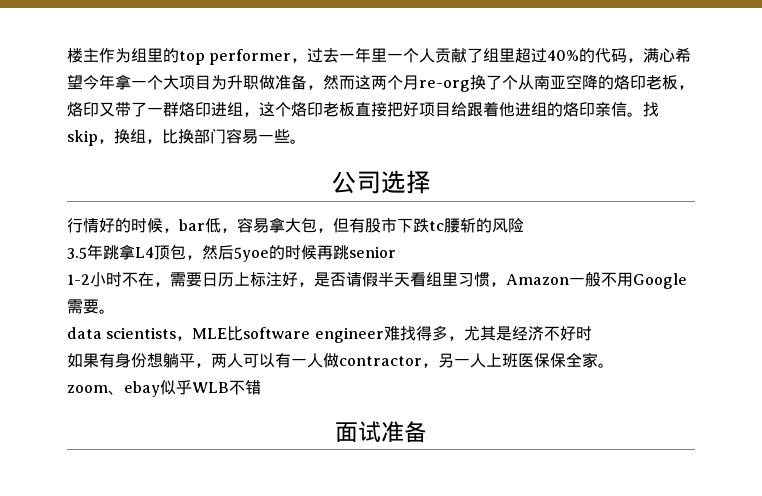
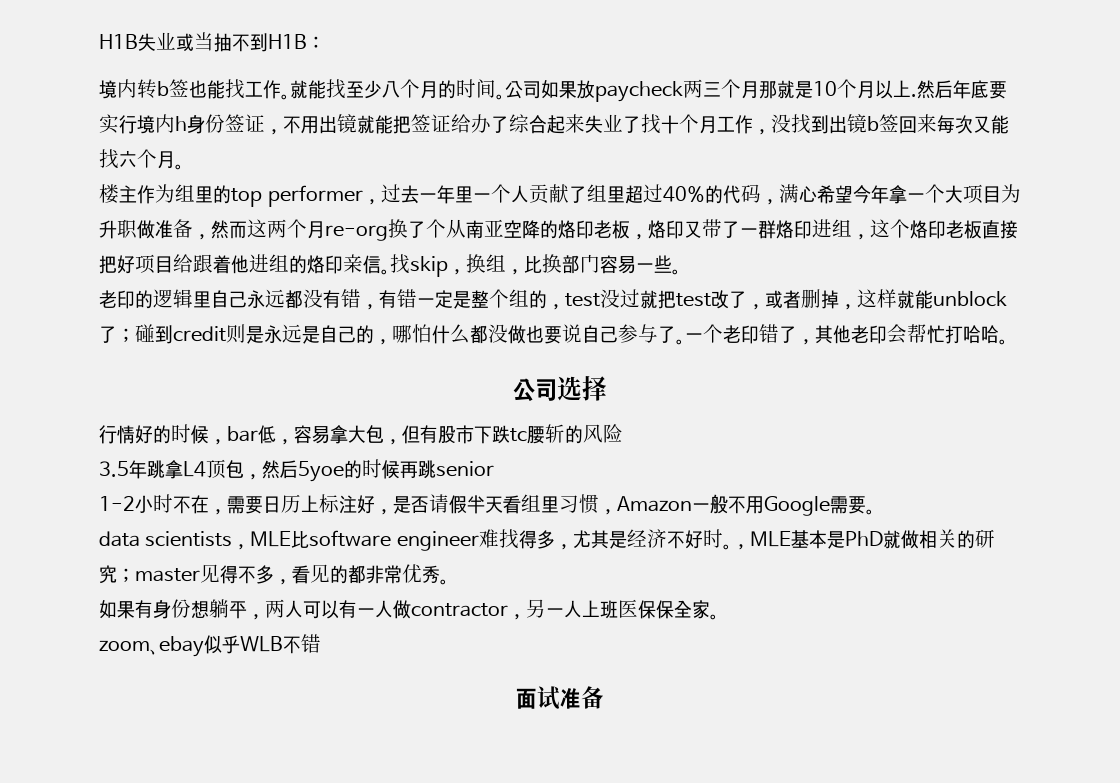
+ H1B失业或当抽不到H1B：
+ 境内转b签也能找工作。就能找至少八个月的时间。公司如果放paycheck两三个月那就是10个月以上.然后年底要实行境内h身份签证，不用出镜就能把签证给办了综合起来失业了找十个月工作，没找到出镜b签回来每次又能找六个月。
+ 老印的逻辑里自己永远都没有错，有错一定是整个组的，test没过就把test改了，或者删掉，这样就能unblock了；碰到credit则是永远是自己的，哪怕什么都没做也要说自己参与了。一个老印错了，其他老印会帮忙打哈哈。
- data scientists，MLE比software engineer难找得多，尤其是经济不好时
+ data scientists，MLE比software engineer难找得多，尤其是经济不好时。，MLE基本是PhD就做相关的研究；master见得不多，看见的都非常优秀。

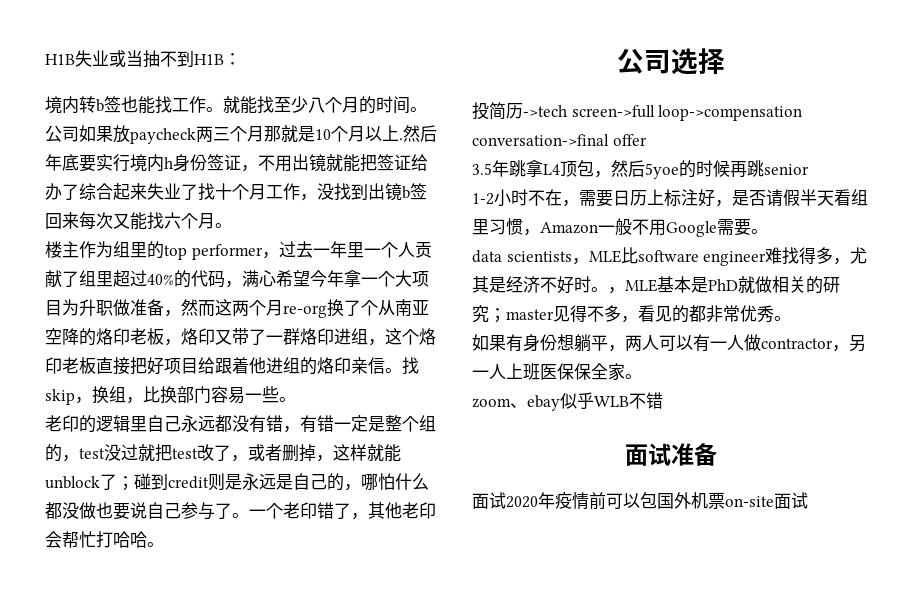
- 行情好的时候，bar低，容易拿大包，但有股市下跌tc腰斩的风险
+ 投简历->tech screen->full loop->compensation conversation->final offer
+ 面试2020年疫情前可以包国外机票on-site面试

